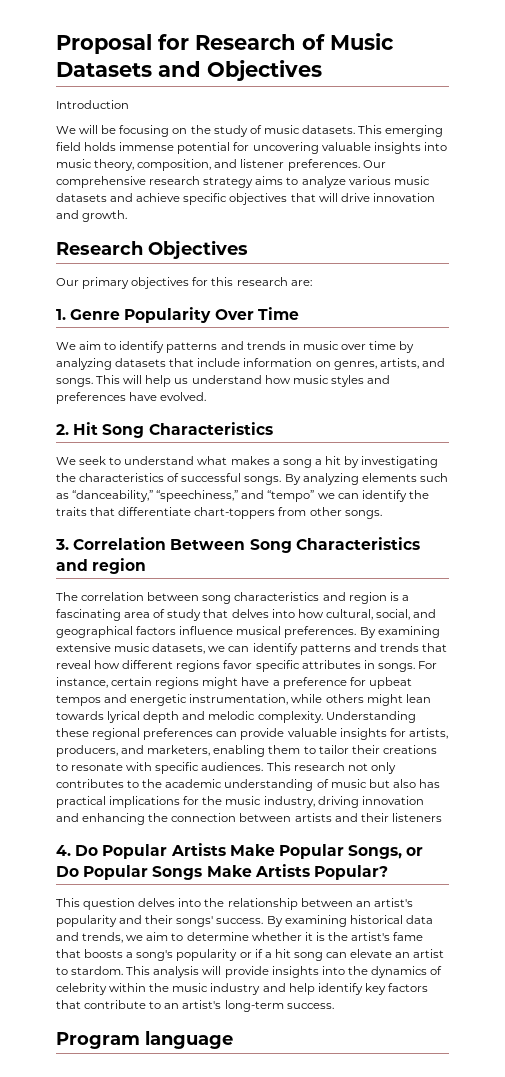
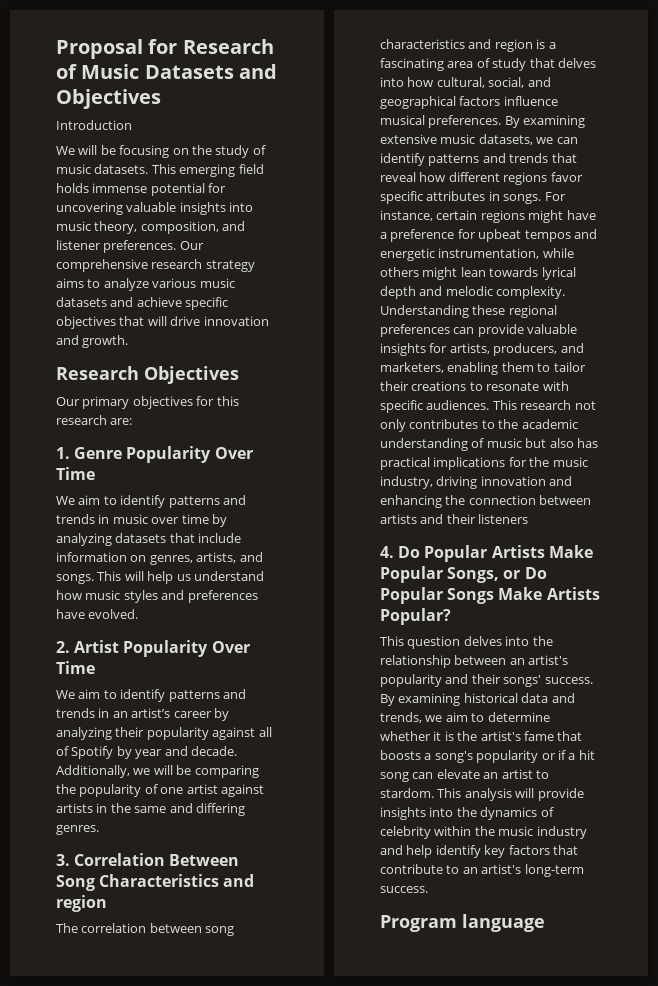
- 2. Hit Song Characteristics
- We seek to understand what makes a song a hit by investigating the characteristics of successful songs. By analyzing elements such as “danceability,” “speechiness,” and “tempo” we can identify the traits that differentiate chart-toppers from other songs.
+ 2. Artist Popularity Over Time
+ We aim to identify patterns and trends in an artist’s career by analyzing their popularity against all of Spotify by year and decade. Additionally, we will be comparing the popularity of one artist against artists in the same and differing genres.

